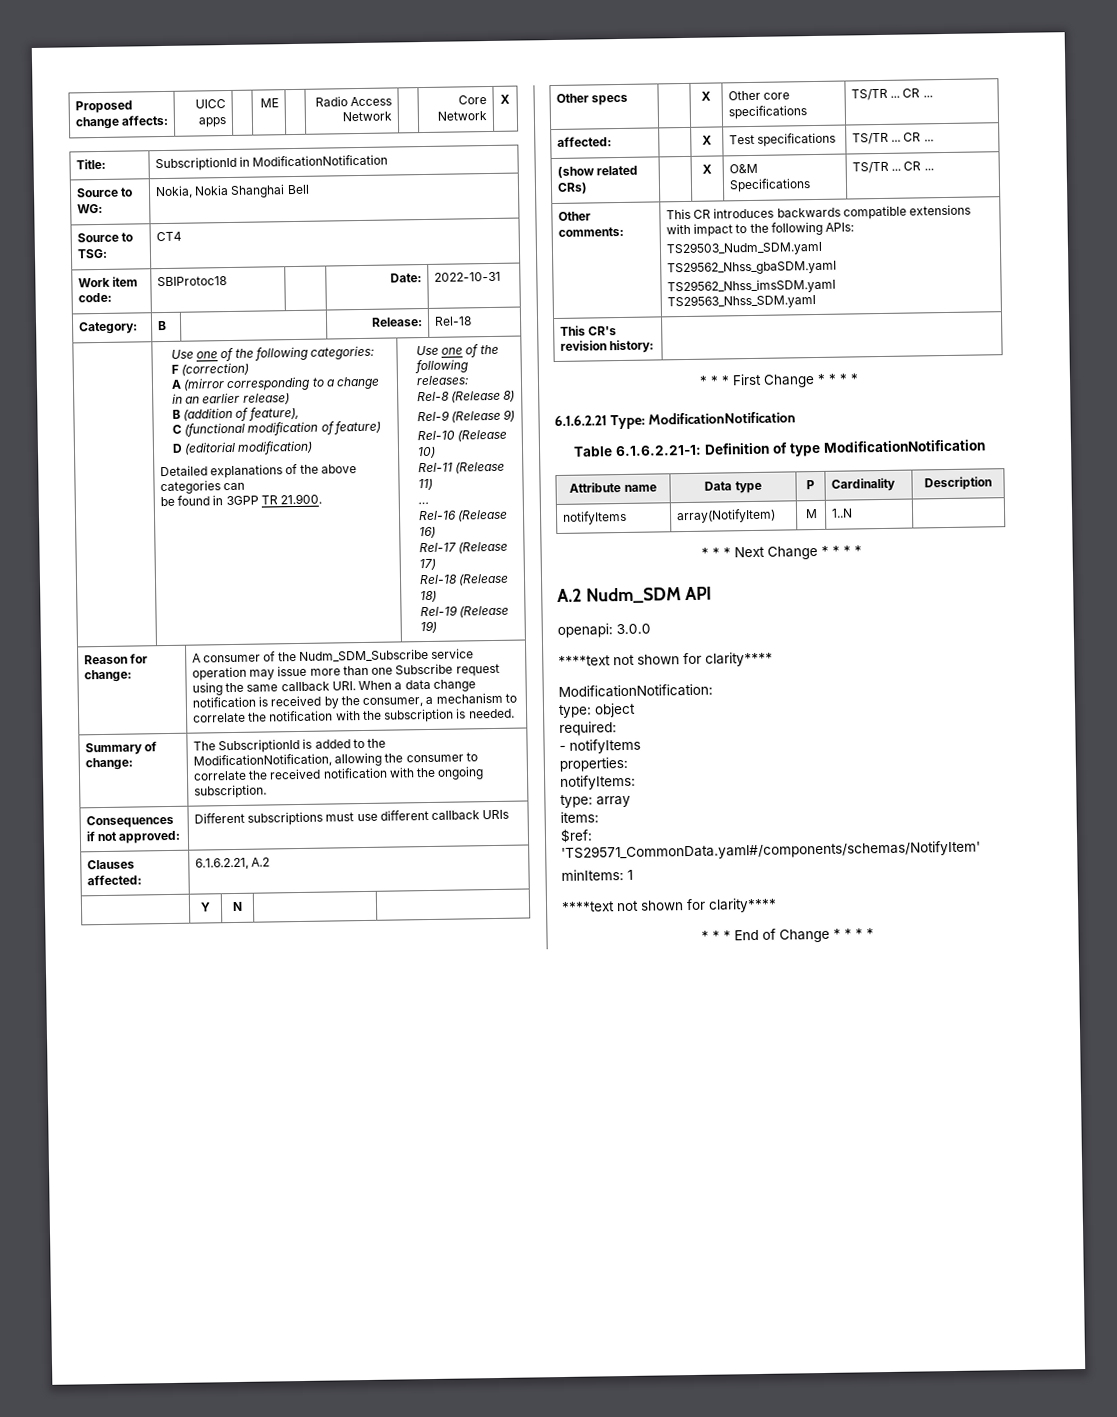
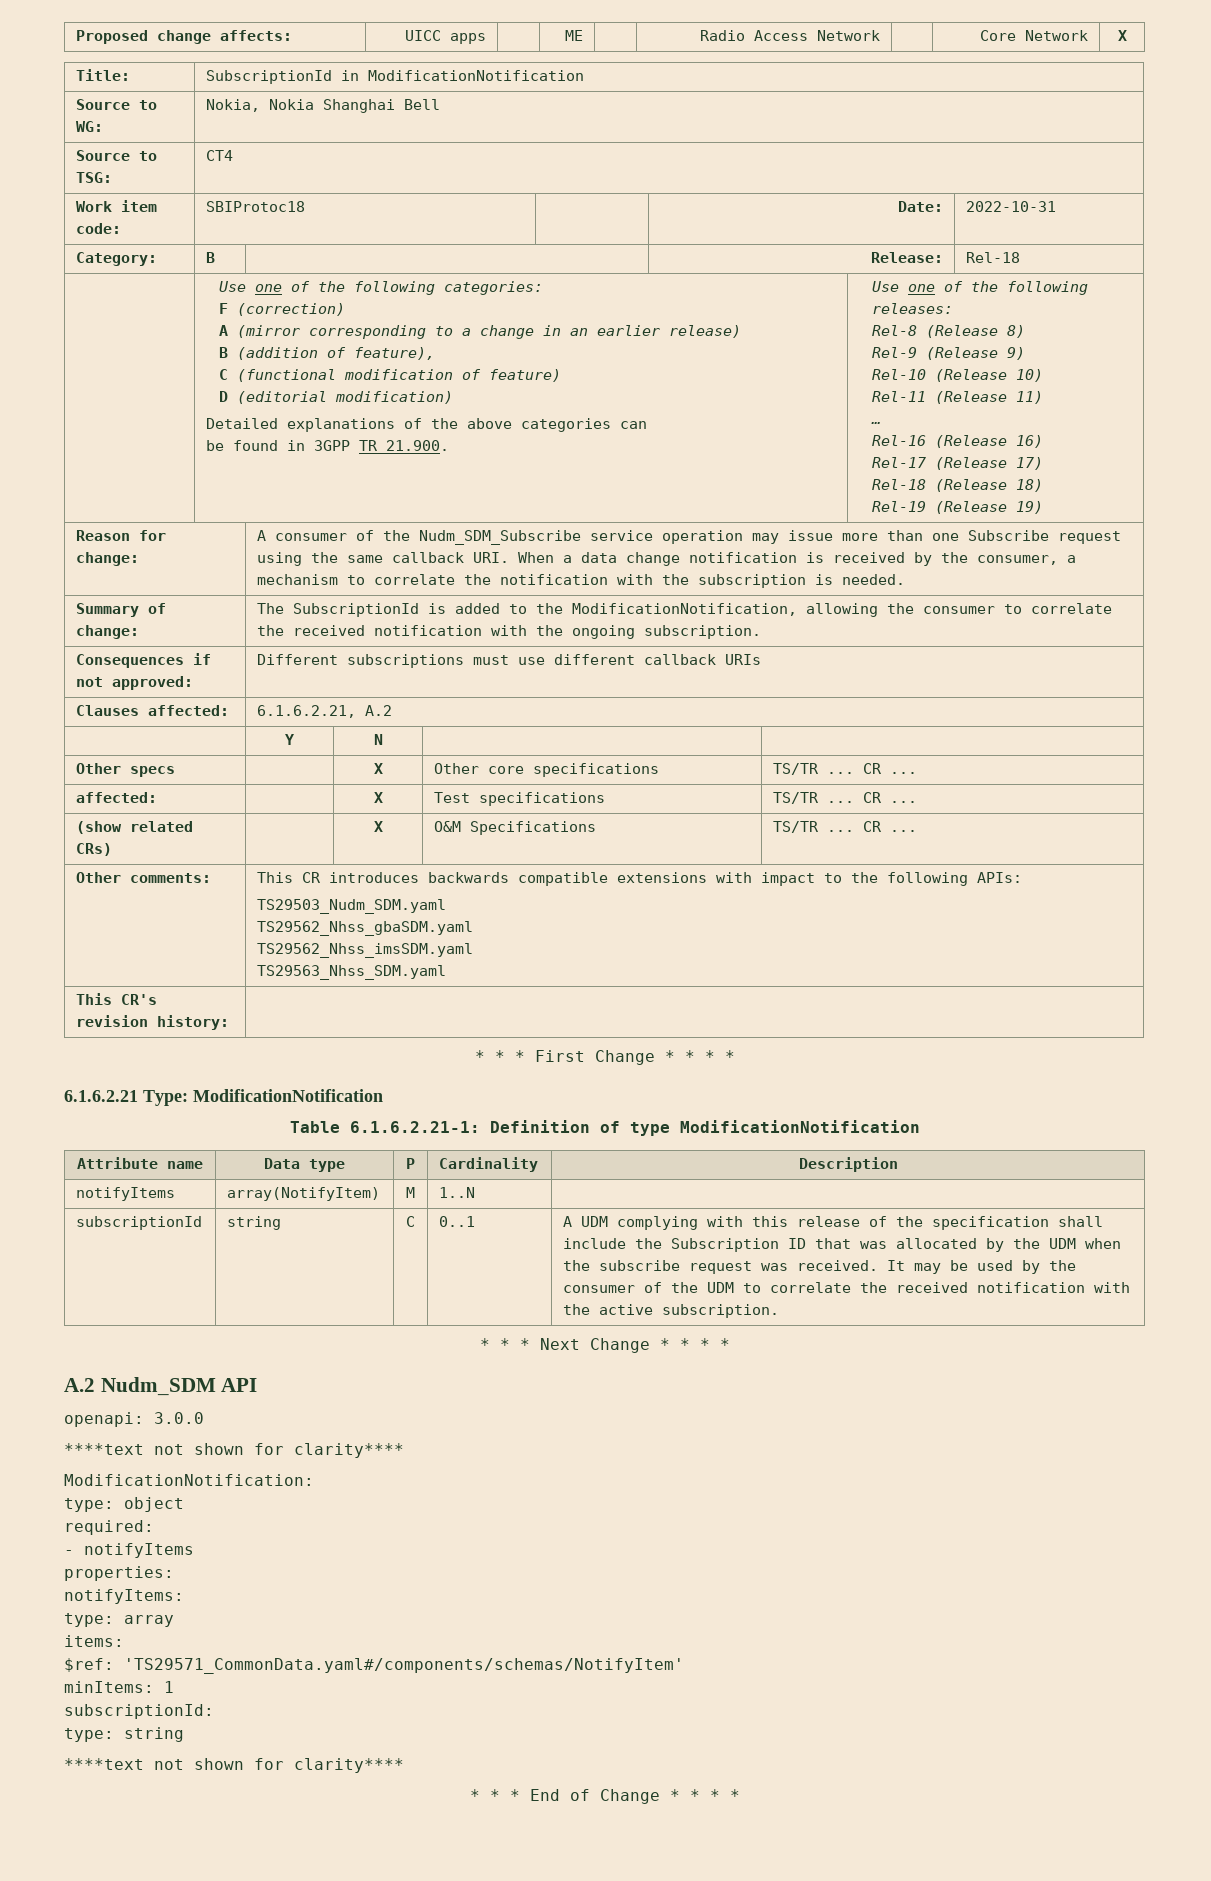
+ subscriptionId | string | C | 0..1 | A UDM complying with this release of the specification shall include the Subscription ID that was allocated by the UDM when the subscribe request was received. It may be used by the consumer of the UDM to correlate the received notification with the active subscription.
+ subscriptionId:
+ type: string

